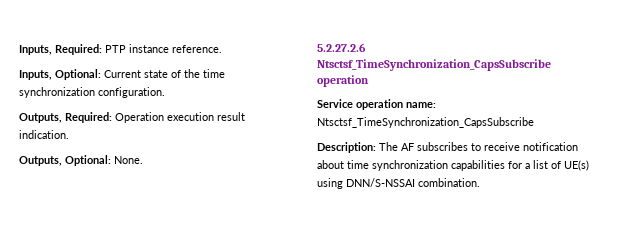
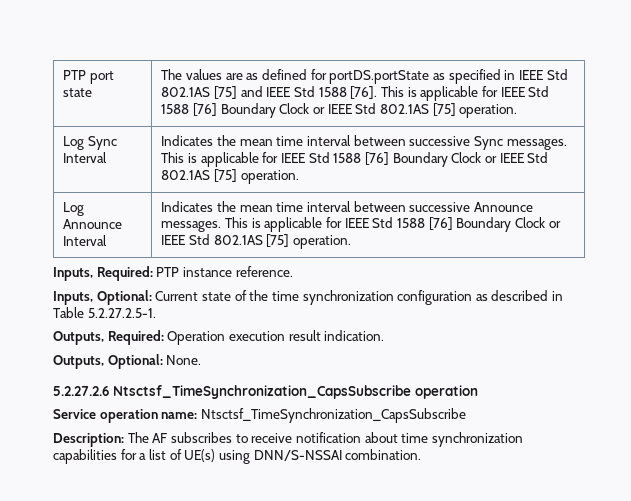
+ PTP port state | The values are as defined for portDS.portState as specified in IEEE Std 802.1AS [75] and IEEE Std 1588 [76]. This is applicable for IEEE Std 1588 [76] Boundary Clock or IEEE Std 802.1AS [75] operation.
+ Log Sync Interval | Indicates the mean time interval between successive Sync messages. This is applicable for IEEE Std 1588 [76] Boundary Clock or IEEE Std 802.1AS [75] operation.
+ Log Announce Interval | Indicates the mean time interval between successive Announce messages. This is applicable for IEEE Std 1588 [76] Boundary Clock or IEEE Std 802.1AS [75] operation.
- Inputs, Optional: Current state of the time synchronization configuration.
+ Inputs, Optional: Current state of the time synchronization configuration as described in Table 5.2.27.2.5-1.

